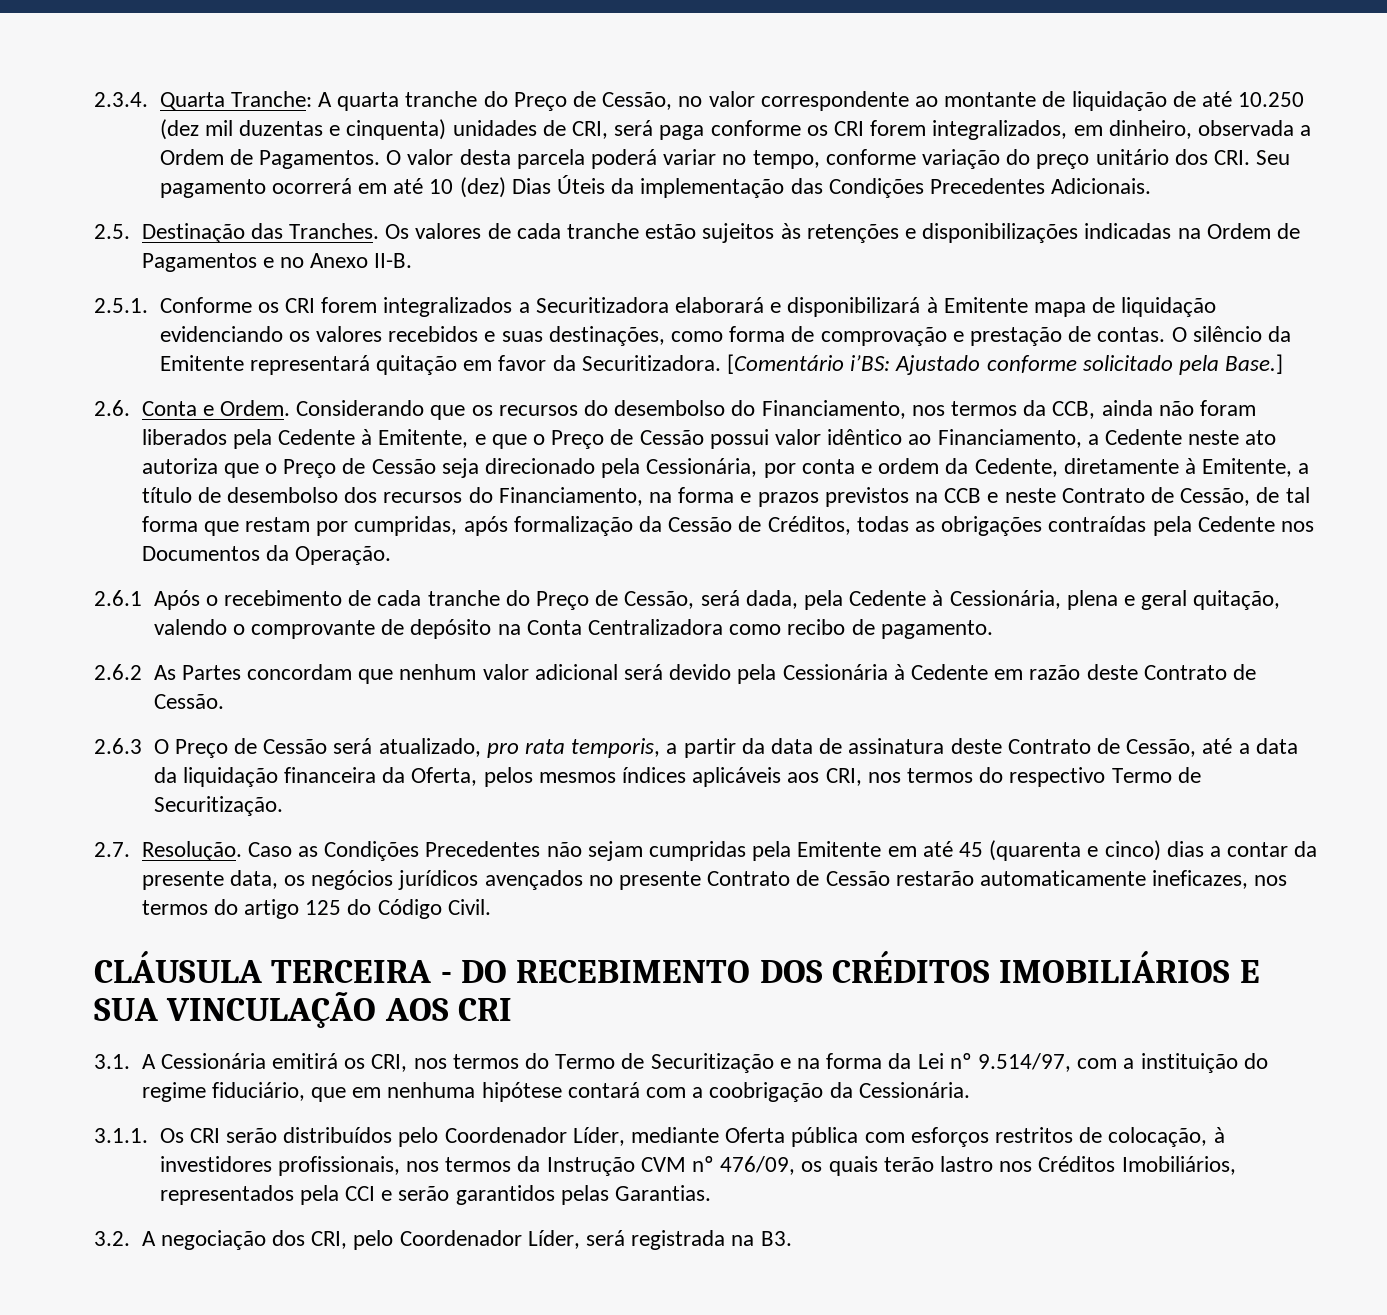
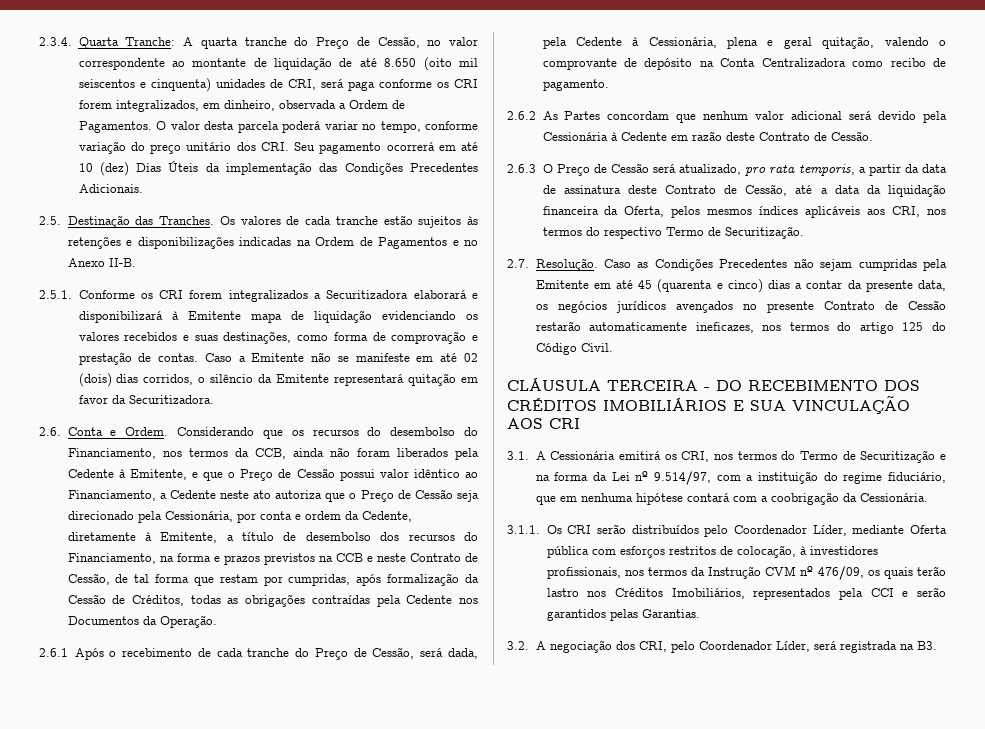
- 2.3.4. Quarta Tranche: A quarta tranche do Preço de Cessão, no valor correspondente ao montante de liquidação de até 10.250 (dez mil duzentas e cinquenta) unidades de CRI, será paga conforme os CRI forem integralizados, em dinheiro, observada a Ordem de Pagamentos.
+ 2.3.4. Quarta Tranche: A quarta tranche do Preço de Cessão, no valor correspondente ao montante de liquidação de até 8.650 (oito mil seiscentos e cinquenta) unidades de CRI, será paga conforme os CRI forem integralizados, em dinheiro, observada a Ordem de Pagamentos.
- O silêncio da Emitente representará quitação em favor da Securitizadora. [Comentário i’BS: Ajustado conforme solicitado pela Base.]
+ Caso a Emitente não se manifeste em até 02 (dois) dias corridos, o silêncio da Emitente representará quitação em favor da Securitizadora.

